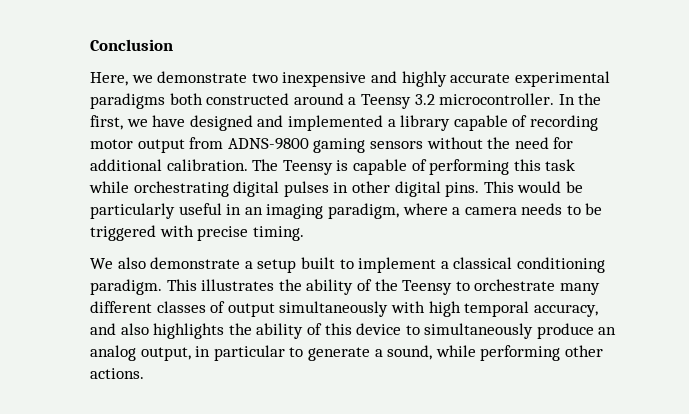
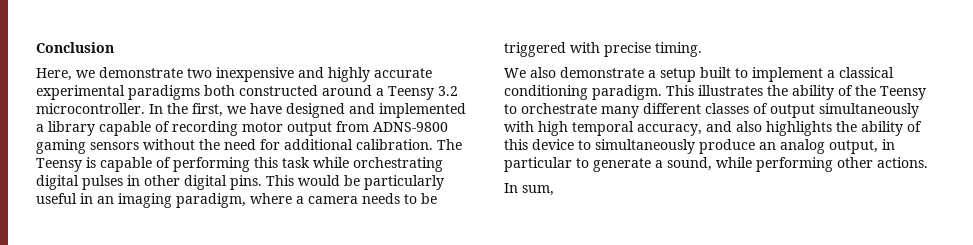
+ In sum,

